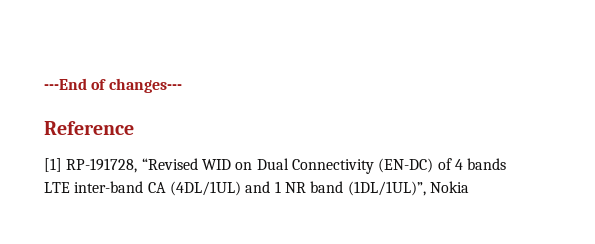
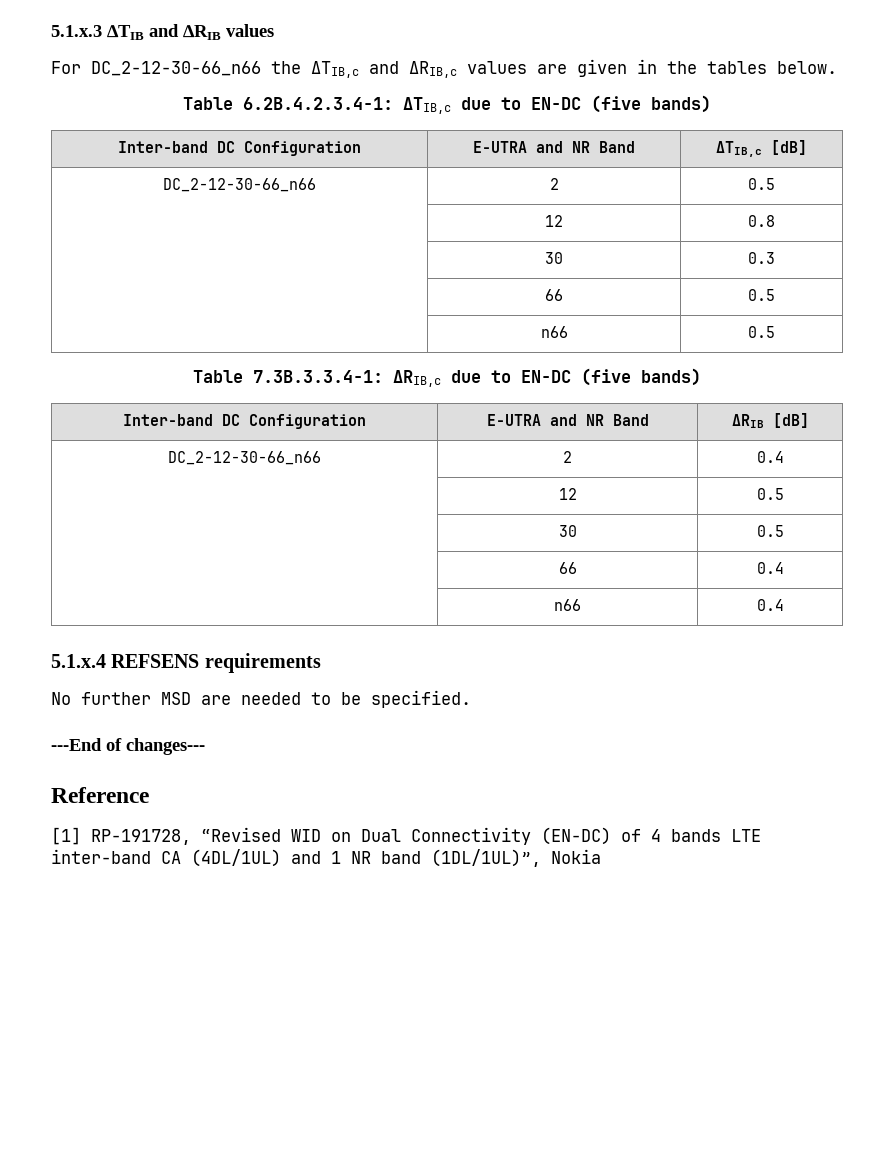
+ 5.1.x.3 ∆TIB and ∆RIB values
+ For DC_2-12-30-66_n66 the ΔTIB,c and ΔRIB,c values are given in the tables below.
+ Table 6.2B.4.2.3.4-1: ΔTIB,c due to EN-DC (five bands)
+ Inter-band DC Configuration | E-UTRA and NR Band | ΔTIB,c [dB]
+ DC_2-12-30-66_n66 | 2 | 0.5
+ | 12 | 0.8
+ | 30 | 0.3
+ | 66 | 0.5
+ | n66 | 0.5
+ Table 7.3B.3.3.4-1: ΔRIB,c due to EN-DC (five bands)
+ Inter-band DC Configuration | E-UTRA and NR Band | ΔRIB [dB]
+ DC_2-12-30-66_n66 | 2 | 0.4
+ | 12 | 0.5
+ | 30 | 0.5
+ | 66 | 0.4
+ | n66 | 0.4
+ 5.1.x.4 REFSENS requirements
+ No further MSD are needed to be specified.

